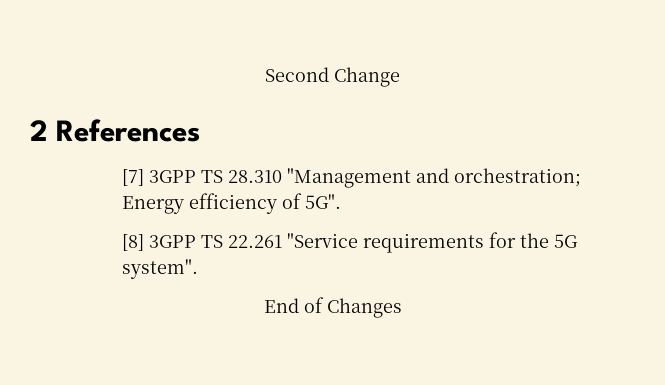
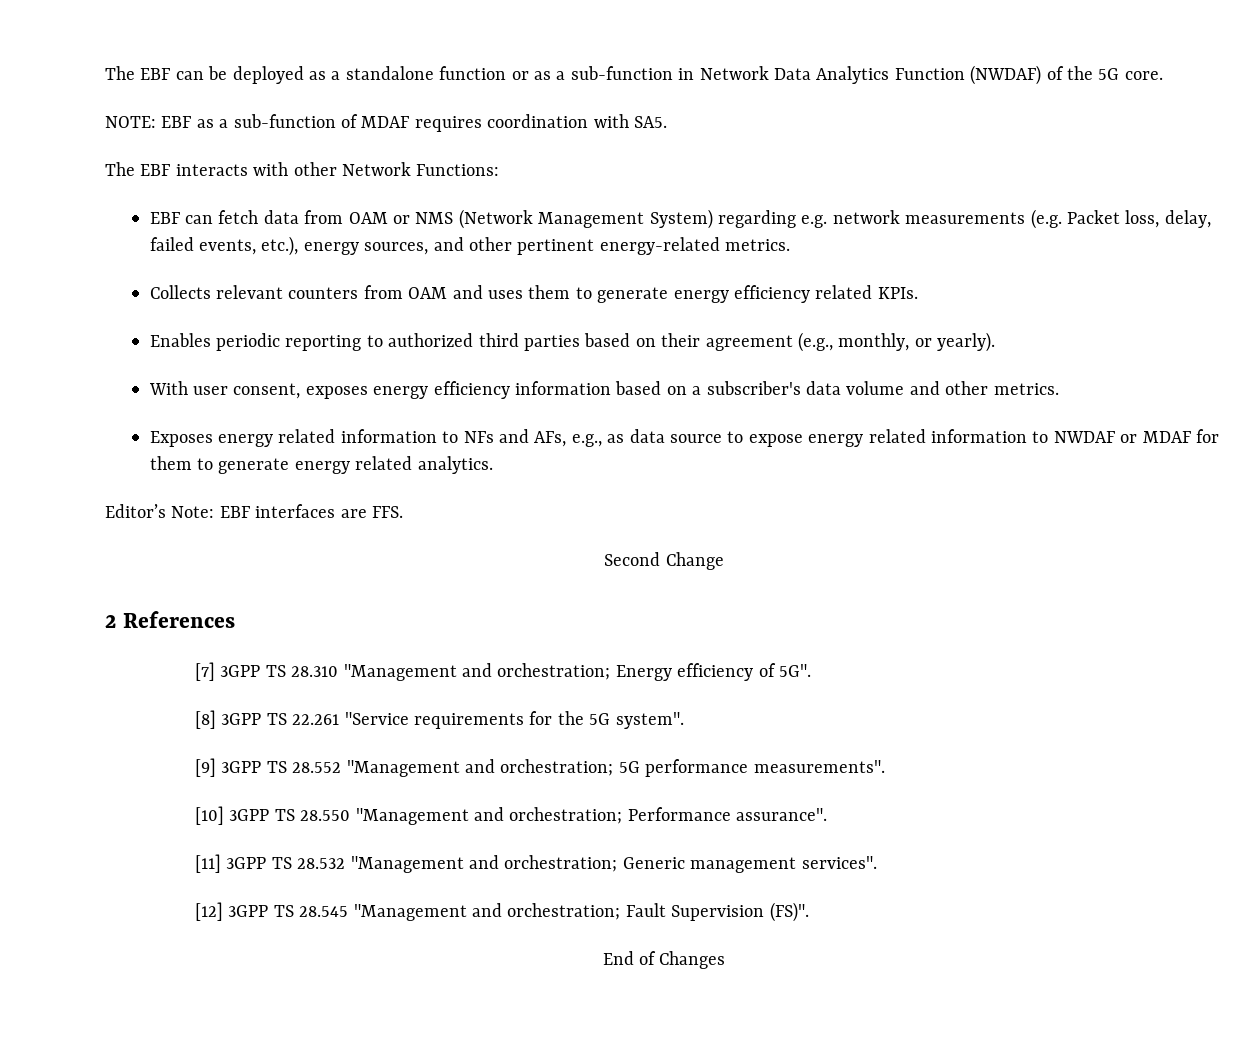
+ The EBF can be deployed as a standalone function or as a sub-function in Network Data Analytics Function (NWDAF) of the 5G core.
+ NOTE: EBF as a sub-function of MDAF requires coordination with SA5.
+ The EBF interacts with other Network Functions:
+ EBF can fetch data from OAM or NMS (Network Management System) regarding e.g. network measurements (e.g. Packet loss, delay, failed events, etc.), energy sources, and other pertinent energy-related metrics.
+ Collects relevant counters from OAM and uses them to generate energy efficiency related KPIs.
+ Enables periodic reporting to authorized third parties based on their agreement (e.g., monthly, or yearly).
+ With user consent, exposes energy efficiency information based on a subscriber's data volume and other metrics.
+ Exposes energy related information to NFs and AFs, e.g., as data source to expose energy related information to NWDAF or MDAF for them to generate energy related analytics.
+ Editor’s Note: EBF interfaces are FFS.
+ [9] 3GPP TS 28.552 "Management and orchestration; 5G performance measurements".
+ [10] 3GPP TS 28.550 "Management and orchestration; Performance assurance".
+ [11] 3GPP TS 28.532 "Management and orchestration; Generic management services".
+ [12] 3GPP TS 28.545 "Management and orchestration; Fault Supervision (FS)".

